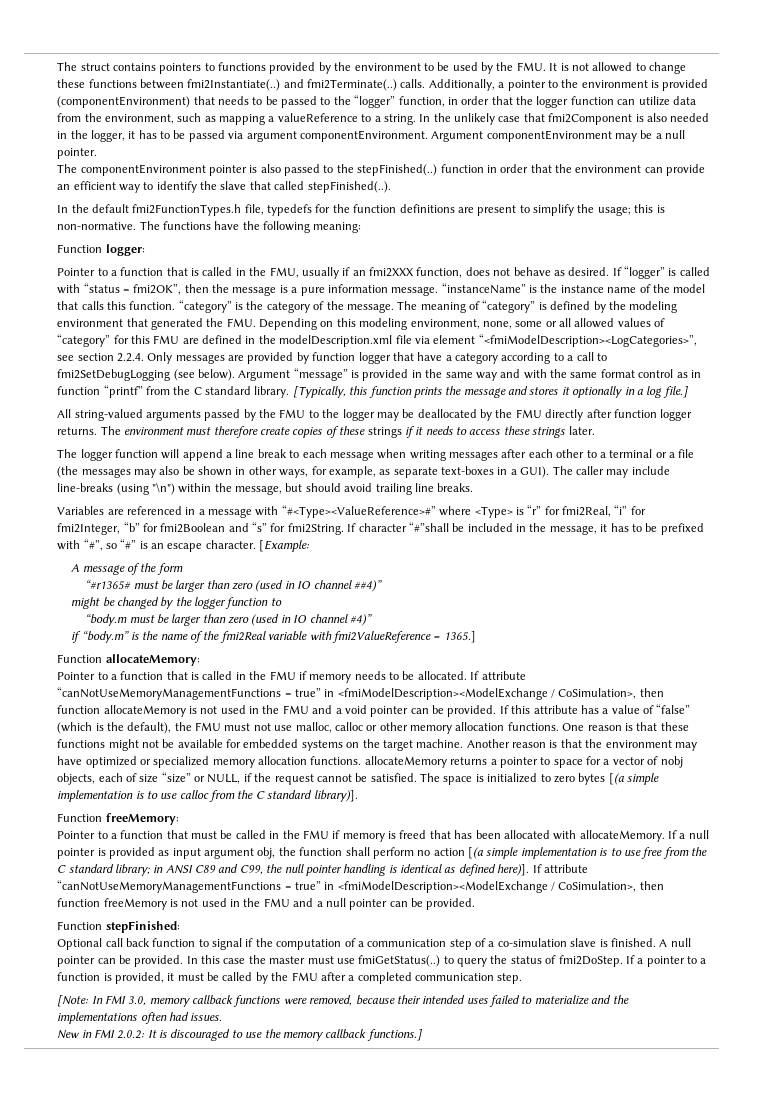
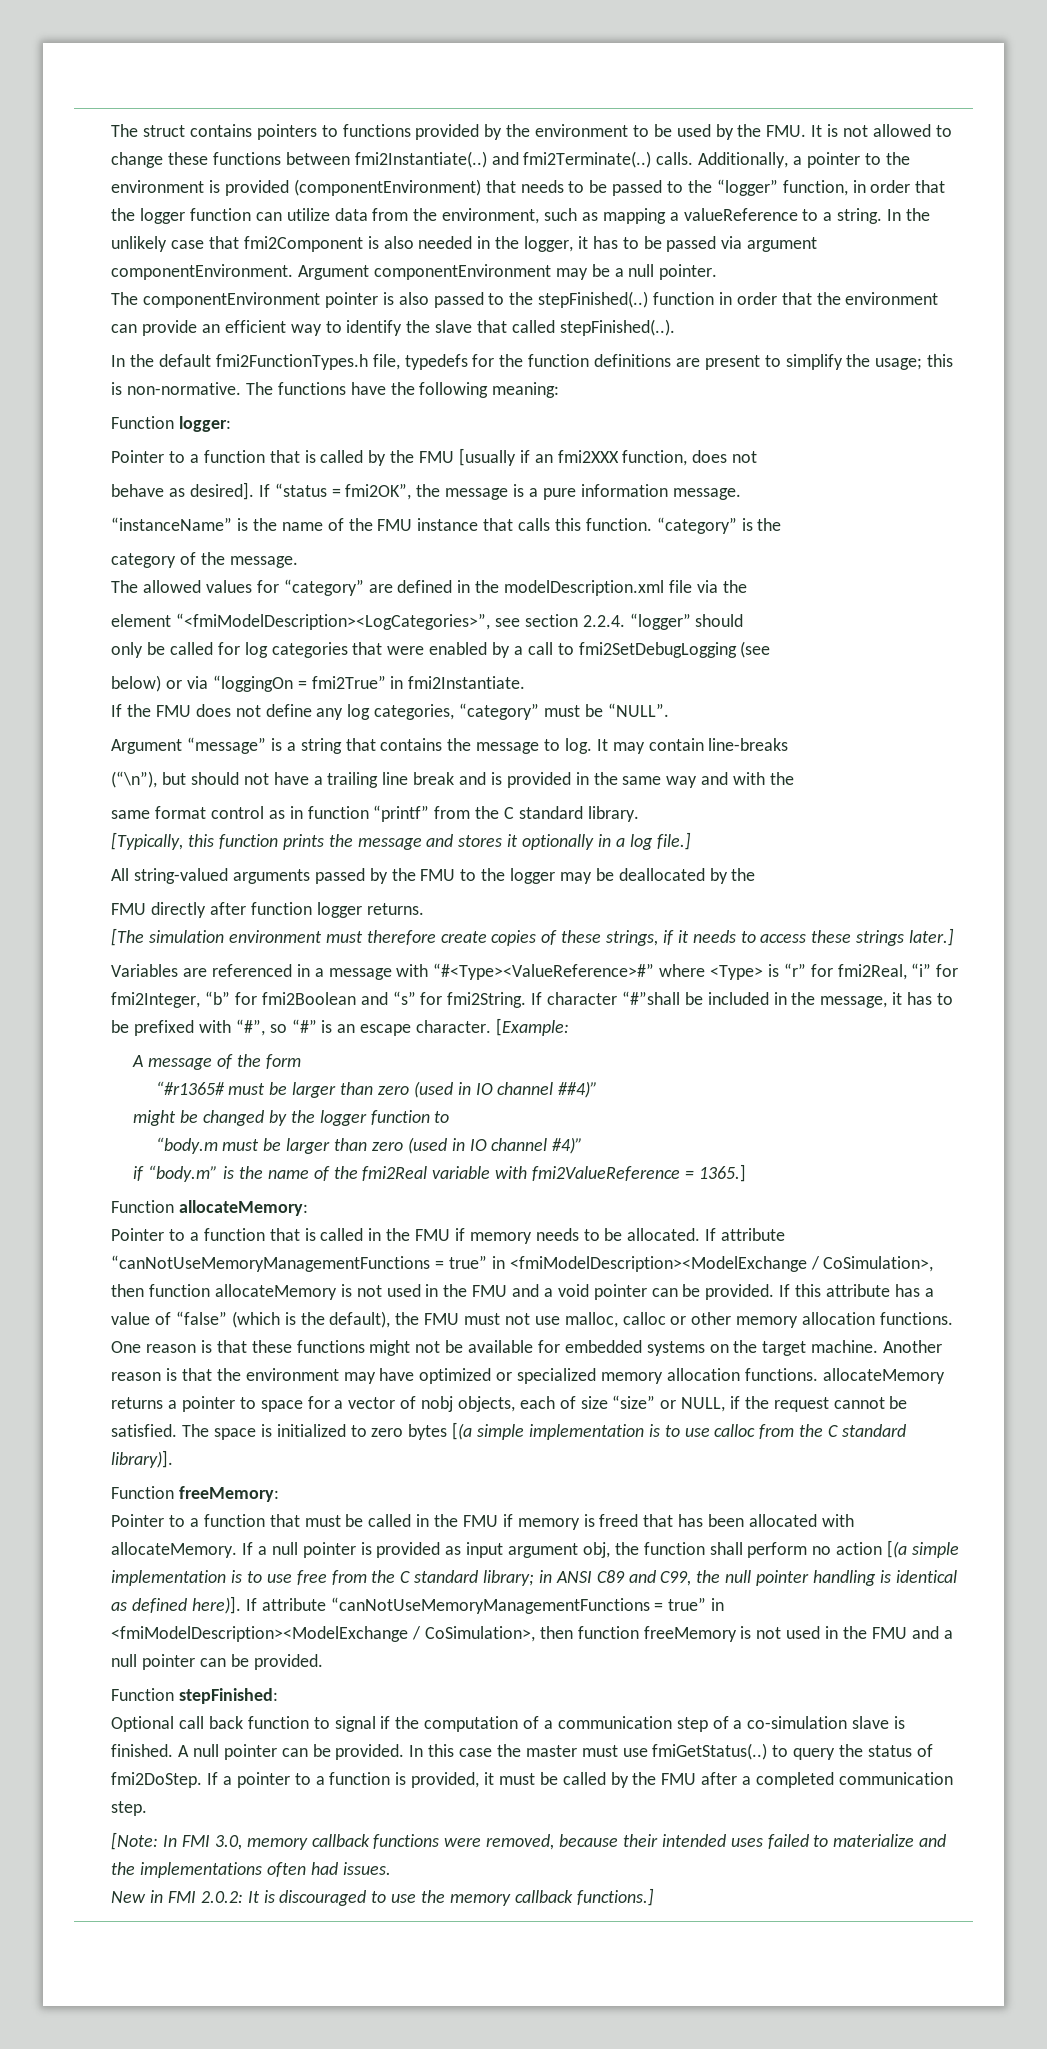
- Pointer to a function that is called in the FMU, usually if an fmi2XXX function, does not behave as desired. If “logger” is called with “status = fmi2OK”, then the message is a pure information message. “instanceName” is the instance name of the model that calls this function.
+ Pointer to a function that is called by the FMU [usually if an fmi2XXX function, does not
+ behave as desired]. If “status = fmi2OK”, the message is a pure information message.
+ “instanceName” is the name of the FMU instance that calls this function.
- “category” is the category of the message. The meaning of “category” is defined by the modeling environment that generated the FMU. Depending on this modeling environment, none, some or all allowed values of “category” for this FMU are defined in the modelDescription.xml file via element “<fmiModelDescription><LogCategories>”, see section 2.2.4. Only messages are provided by function logger that have a category according to a call to fmi2SetDebugLogging (see below). Argument “message” is provided in the same way and with the same format control as in function “printf” from the C standard library. [Typically, this function prints the message and stores it optionally in a log file.]
+ “category” is the
+ category of the message.
+ The allowed values for “category” are defined in the modelDescription.xml file via the
+ element “<fmiModelDescription><LogCategories>”, see section 2.2.4. “logger” should
+ only be called for log categories that were enabled by a call to fmi2SetDebugLogging (see
+ below) or via “loggingOn = fmi2True” in fmi2Instantiate.
+ If the FMU does not define any log categories, “category” must be “NULL”.
+ Argument “message” is a string that contains the message to log. It may contain line-breaks
+ (“\n”), but should not have a trailing line break and is provided in the same way and with the
+ same format control as in function “printf” from the C standard library.
+ [Typically, this function prints the message and stores it optionally in a log file.]
- All string-valued arguments passed by the FMU to the logger may be deallocated by the FMU directly after function logger returns. The environment must therefore create copies of these strings if it needs to access these strings later.
- The logger function will append a line break to each message when writing messages after each other to a terminal or a file (the messages may also be shown in other ways, for example, as separate text-boxes in a GUI). The caller may include line-breaks (using "\n") within the message, but should avoid trailing line breaks.
+ All string-valued arguments passed by the FMU to the logger may be deallocated by the
+ FMU directly after function logger returns.
+ [The simulation environment must therefore create copies of these strings, if it needs to access these strings later.]

